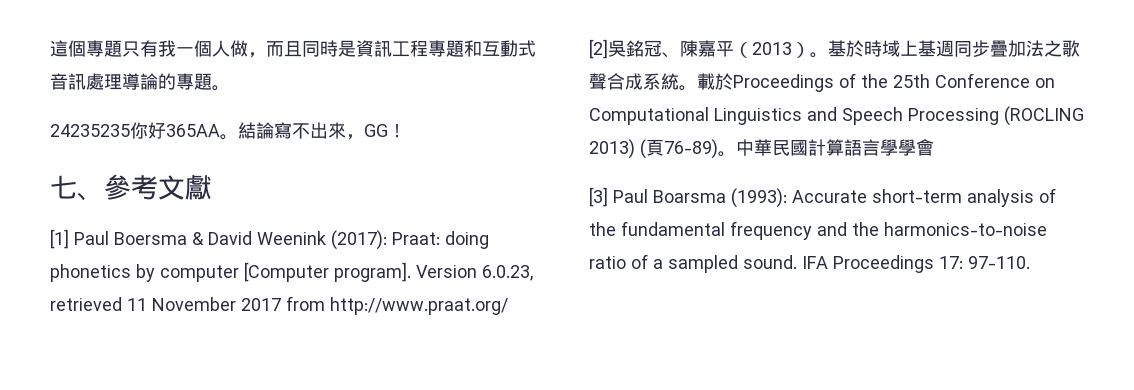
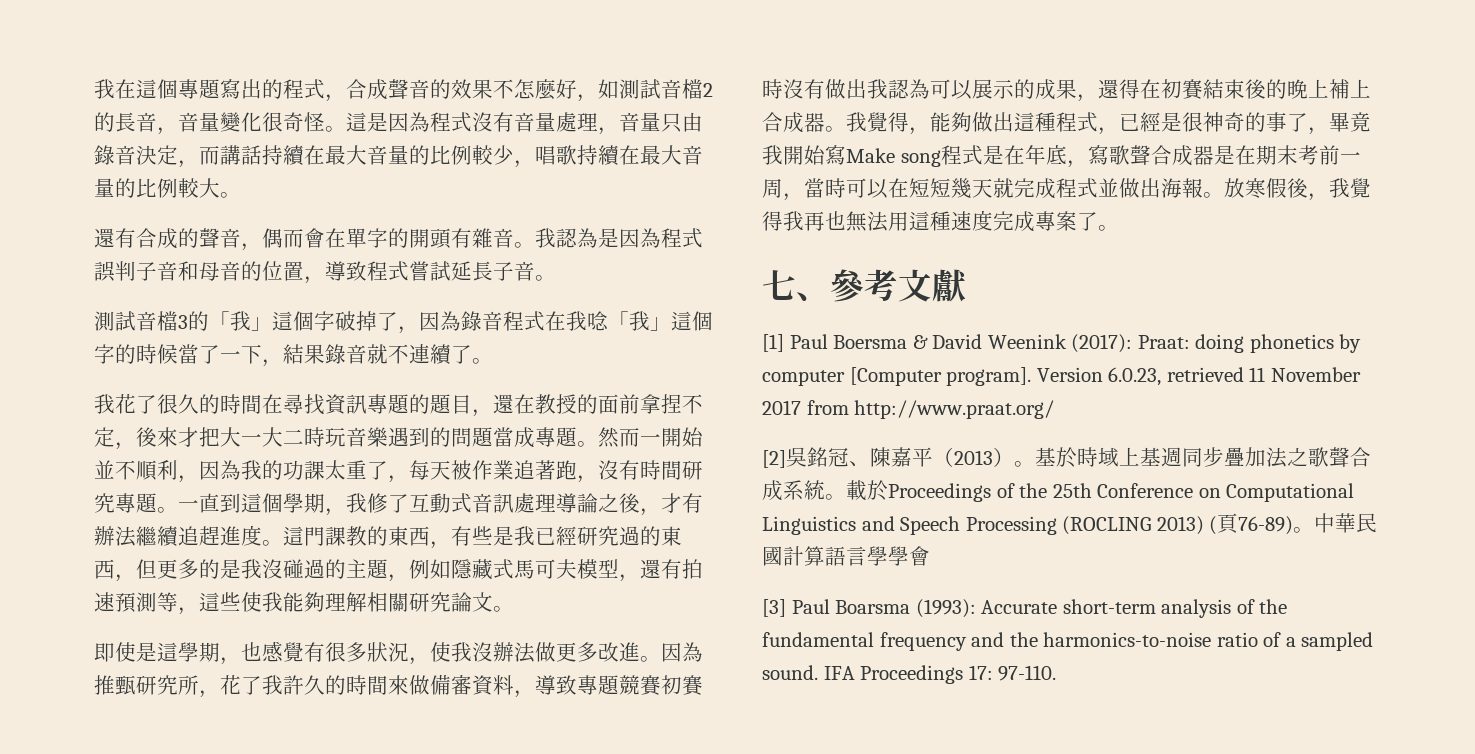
- 這個專題只有我一個人做，而且同時是資訊工程專題和互動式音訊處理導論的專題。
- 24235235你好365AA。結論寫不出來，GG！
+ 我在這個專題寫出的程式，合成聲音的效果不怎麼好，如測試音檔2的長音，音量變化很奇怪。這是因為程式沒有音量處理，音量只由錄音決定，而講話持續在最大音量的比例較少，唱歌持續在最大音量的比例較大。
+ 還有合成的聲音，偶而會在單字的開頭有雜音。我認為是因為程式誤判子音和母音的位置，導致程式嘗試延長子音。
+ 測試音檔3的「我」這個字破掉了，因為錄音程式在我唸「我」這個字的時候當了一下，結果錄音就不連續了。
+ 我花了很久的時間在尋找資訊專題的題目，還在教授的面前拿捏不定，後來才把大一大二時玩音樂遇到的問題當成專題。然而一開始並不順利，因為我的功課太重了，每天被作業追著跑，沒有時間研究專題。一直到這個學期，我修了互動式音訊處理導論之後，才有辦法繼續追趕進度。這門課教的東西，有些是我已經研究過的東西，但更多的是我沒碰過的主題，例如隱藏式馬可夫模型，還有拍速預測等，這些使我能夠理解相關研究論文。
+ 即使是這學期，也感覺有很多狀況，使我沒辦法做更多改進。因為推甄研究所，花了我許久的時間來做備審資料，導致專題競賽初賽時沒有做出我認為可以展示的成果，還得在初賽結束後的晚上補上合成器。我覺得，能夠做出這種程式，已經是很神奇的事了，畢竟我開始寫Make song程式是在年底，寫歌聲合成器是在期末考前一周，當時可以在短短幾天就完成程式並做出海報。放寒假後，我覺得我再也無法用這種速度完成專案了。

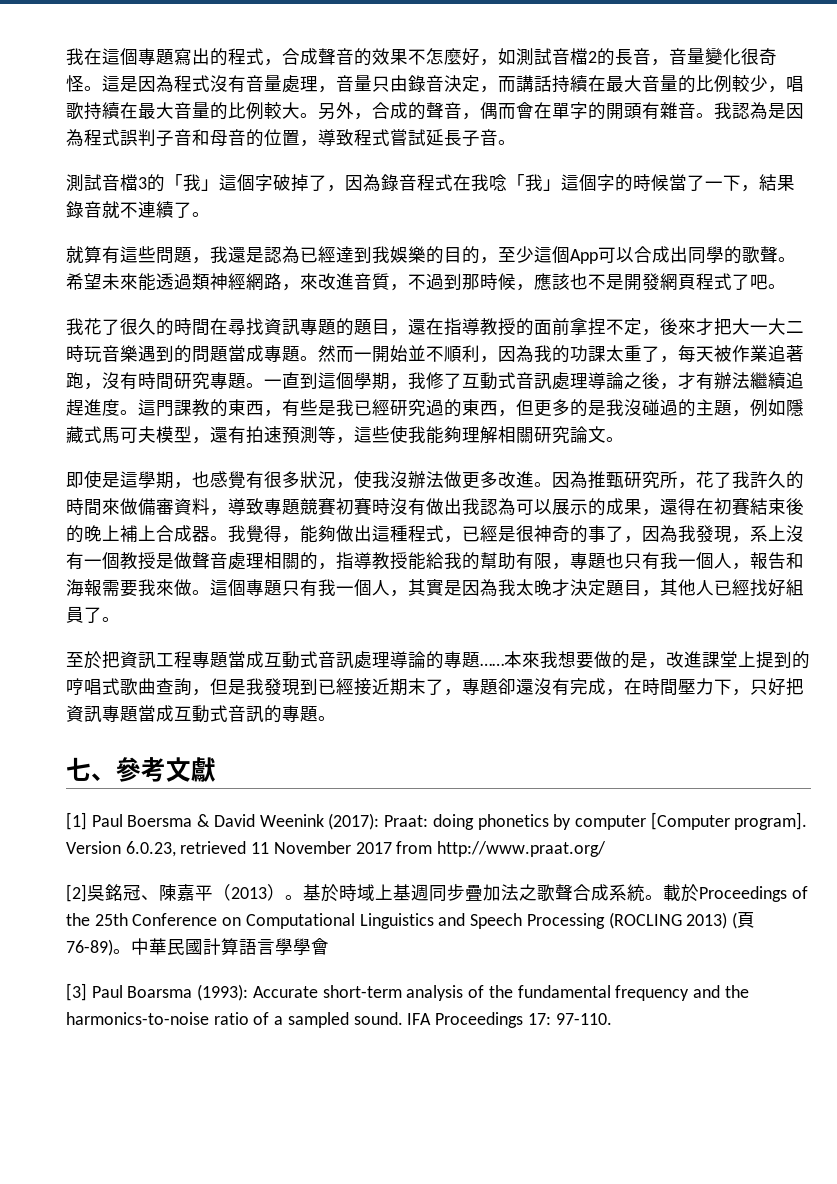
- 這是因為程式沒有音量處理，音量只由錄音決定，而講話持續在最大音量的比例較少，唱歌持續在最大音量的比例較大。
- 還有合成的聲音，偶而會在單字的開頭有雜音。
+ 這是因為程式沒有音量處理，音量只由錄音決定，而講話持續在最大音量的比例較少，唱歌持續在最大音量的比例較大。另外，合成的聲音，偶而會在單字的開頭有雜音。
+ 就算有這些問題，我還是認為已經達到我娛樂的目的，至少這個App可以合成出同學的歌聲。希望未來能透過類神經網路，來改進音質，不過到那時候，應該也不是開發網頁程式了吧。
- 我花了很久的時間在尋找資訊專題的題目，還在教授的面前拿捏不定，後來才把大一大二時玩音樂遇到的問題當成專題。
+ 我花了很久的時間在尋找資訊專題的題目，還在指導教授的面前拿捏不定，後來才把大一大二時玩音樂遇到的問題當成專題。
- 我覺得，能夠做出這種程式，已經是很神奇的事了，畢竟我開始寫Make song程式是在年底，寫歌聲合成器是在期末考前一周，當時可以在短短幾天就完成程式並做出海報。放寒假後，我覺得我再也無法用這種速度完成專案了。
+ 我覺得，能夠做出這種程式，已經是很神奇的事了，因為我發現，系上沒有一個教授是做聲音處理相關的，指導教授能給我的幫助有限，專題也只有我一個人，報告和海報需要我來做。這個專題只有我一個人，其實是因為我太晚才決定題目，其他人已經找好組員了。
+ 至於把資訊工程專題當成互動式音訊處理導論的專題……本來我想要做的是，改進課堂上提到的哼唱式歌曲查詢，但是我發現到已經接近期末了，專題卻還沒有完成，在時間壓力下，只好把資訊專題當成互動式音訊的專題。

